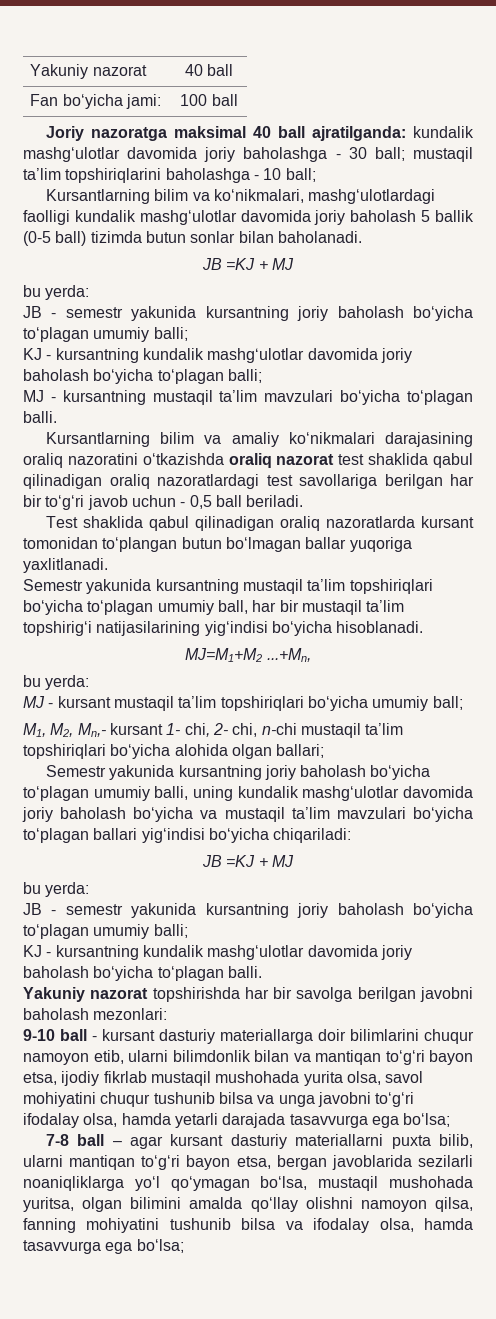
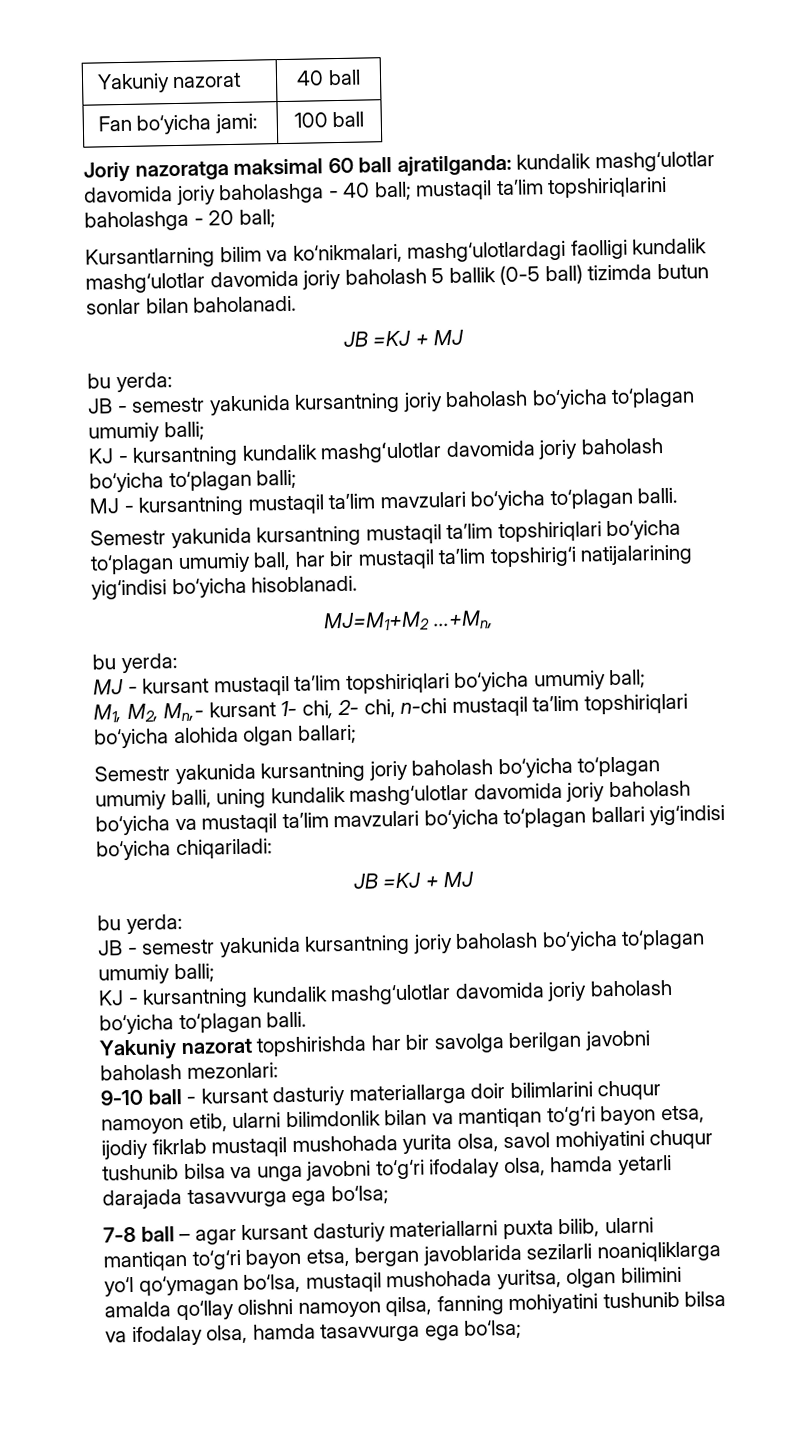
- Joriy nazoratga maksimal 40 ball ajratilganda: kundalik mashg‘ulotlar davomida joriy baholashga - 30 ball; mustaqil ta’lim topshiriqlarini baholashga - 10 ball;
+ Joriy nazoratga maksimal 60 ball ajratilganda: kundalik mashg‘ulotlar davomida joriy baholashga - 40 ball; mustaqil ta’lim topshiriqlarini baholashga - 20 ball;
- Kursantlarning bilim va amaliy ko‘nikmalari darajasining oraliq nazoratini o‘tkazishda oraliq nazorat test shaklida qabul qilinadigan oraliq nazoratlardagi test savollariga berilgan har bir to‘g‘ri javob uchun - 0,5 ball beriladi.
- Test shaklida qabul qilinadigan oraliq nazoratlarda kursant tomonidan to‘plangan butun bo‘lmagan ballar yuqoriga yaxlitlanadi.
- Semestr yakunida kursantning mustaqil ta’lim topshiriqlari bo‘yicha to‘plagan umumiy ball, har bir mustaqil ta’lim topshirig‘i natijasilarining yig‘indisi bo‘yicha hisoblanadi.
+ Semestr yakunida kursantning mustaqil ta’lim topshiriqlari bo‘yicha to‘plagan umumiy ball, har bir mustaqil ta’lim topshirig‘i natijalarining yig‘indisi bo‘yicha hisoblanadi.

